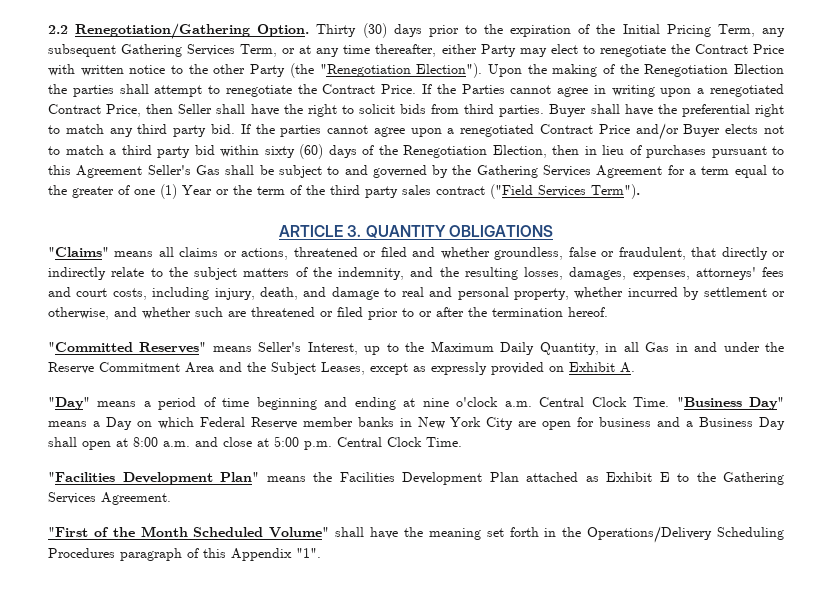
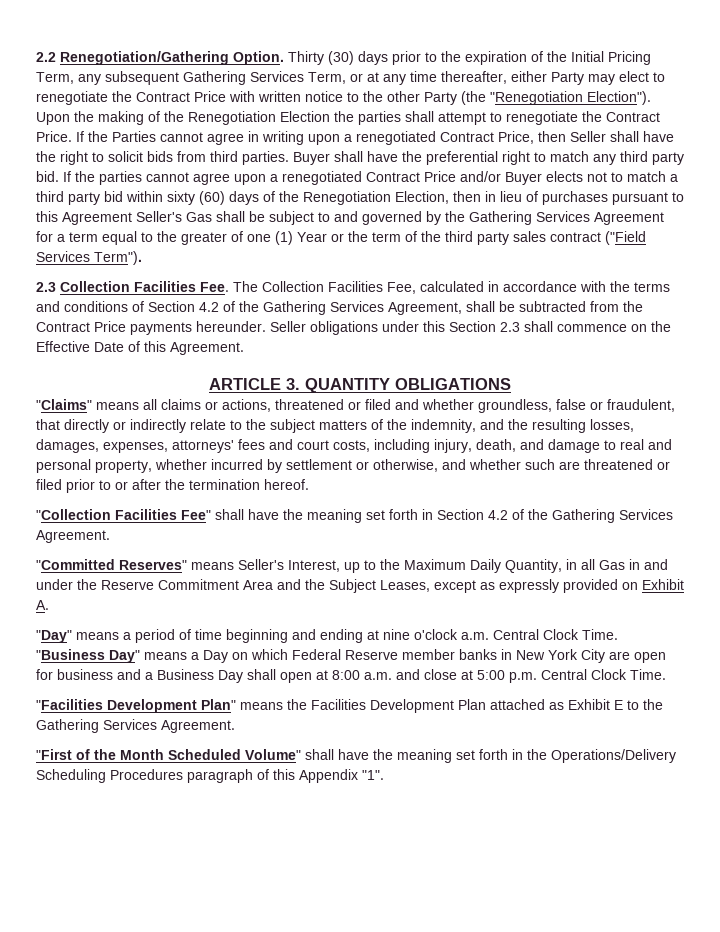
+ 2.3 Collection Facilities Fee. The Collection Facilities Fee, calculated in accordance with the terms and conditions of Section 4.2 of the Gathering Services Agreement, shall be subtracted from the Contract Price payments hereunder. Seller obligations under this Section 2.3 shall commence on the Effective Date of this Agreement.
+ "Collection Facilities Fee" shall have the meaning set forth in Section 4.2 of the Gathering Services Agreement.

